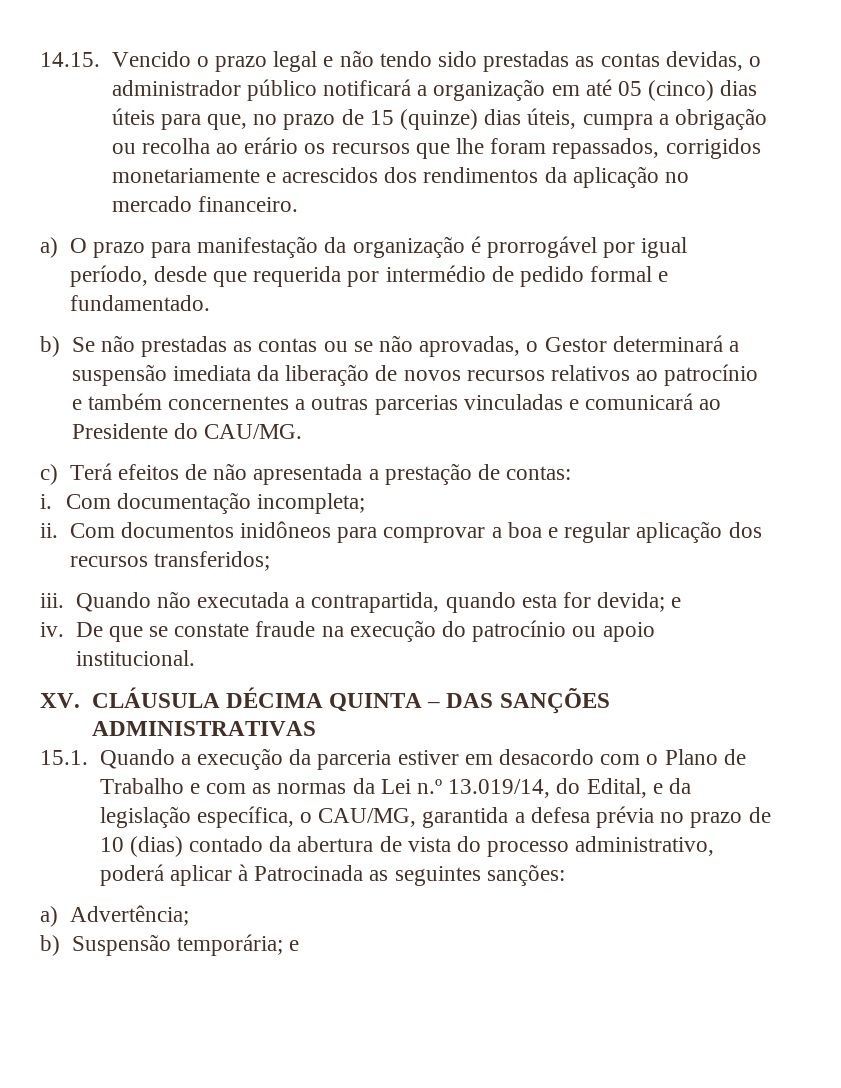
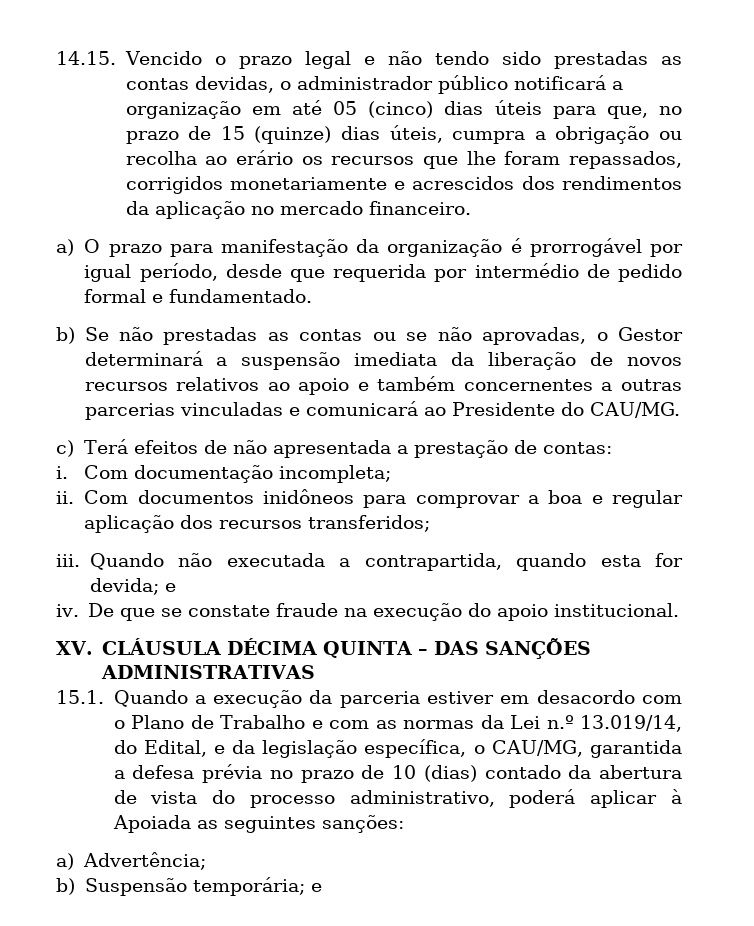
- b) Se não prestadas as contas ou se não aprovadas, o Gestor determinará a suspensão imediata da liberação de novos recursos relativos ao patrocínio e também concernentes a outras parcerias vinculadas e comunicará ao Presidente do CAU/MG.
+ b) Se não prestadas as contas ou se não aprovadas, o Gestor determinará a suspensão imediata da liberação de novos recursos relativos ao apoio e também concernentes a outras parcerias vinculadas e comunicará ao Presidente do CAU/MG.
- De que se constate fraude na execução do patrocínio ou apoio institucional.
+ De que se constate fraude na execução do apoio institucional.
- 15.1. Quando a execução da parceria estiver em desacordo com o Plano de Trabalho e com as normas da Lei n.º 13.019/14, do Edital, e da legislação específica, o CAU/MG, garantida a defesa prévia no prazo de 10 (dias) contado da abertura de vista do processo administrativo, poderá aplicar à Patrocinada as seguintes sanções:
+ 15.1. Quando a execução da parceria estiver em desacordo com o Plano de Trabalho e com as normas da Lei n.º 13.019/14, do Edital, e da legislação específica, o CAU/MG, garantida a defesa prévia no prazo de 10 (dias) contado da abertura de vista do processo administrativo, poderá aplicar à Apoiada as seguintes sanções:

